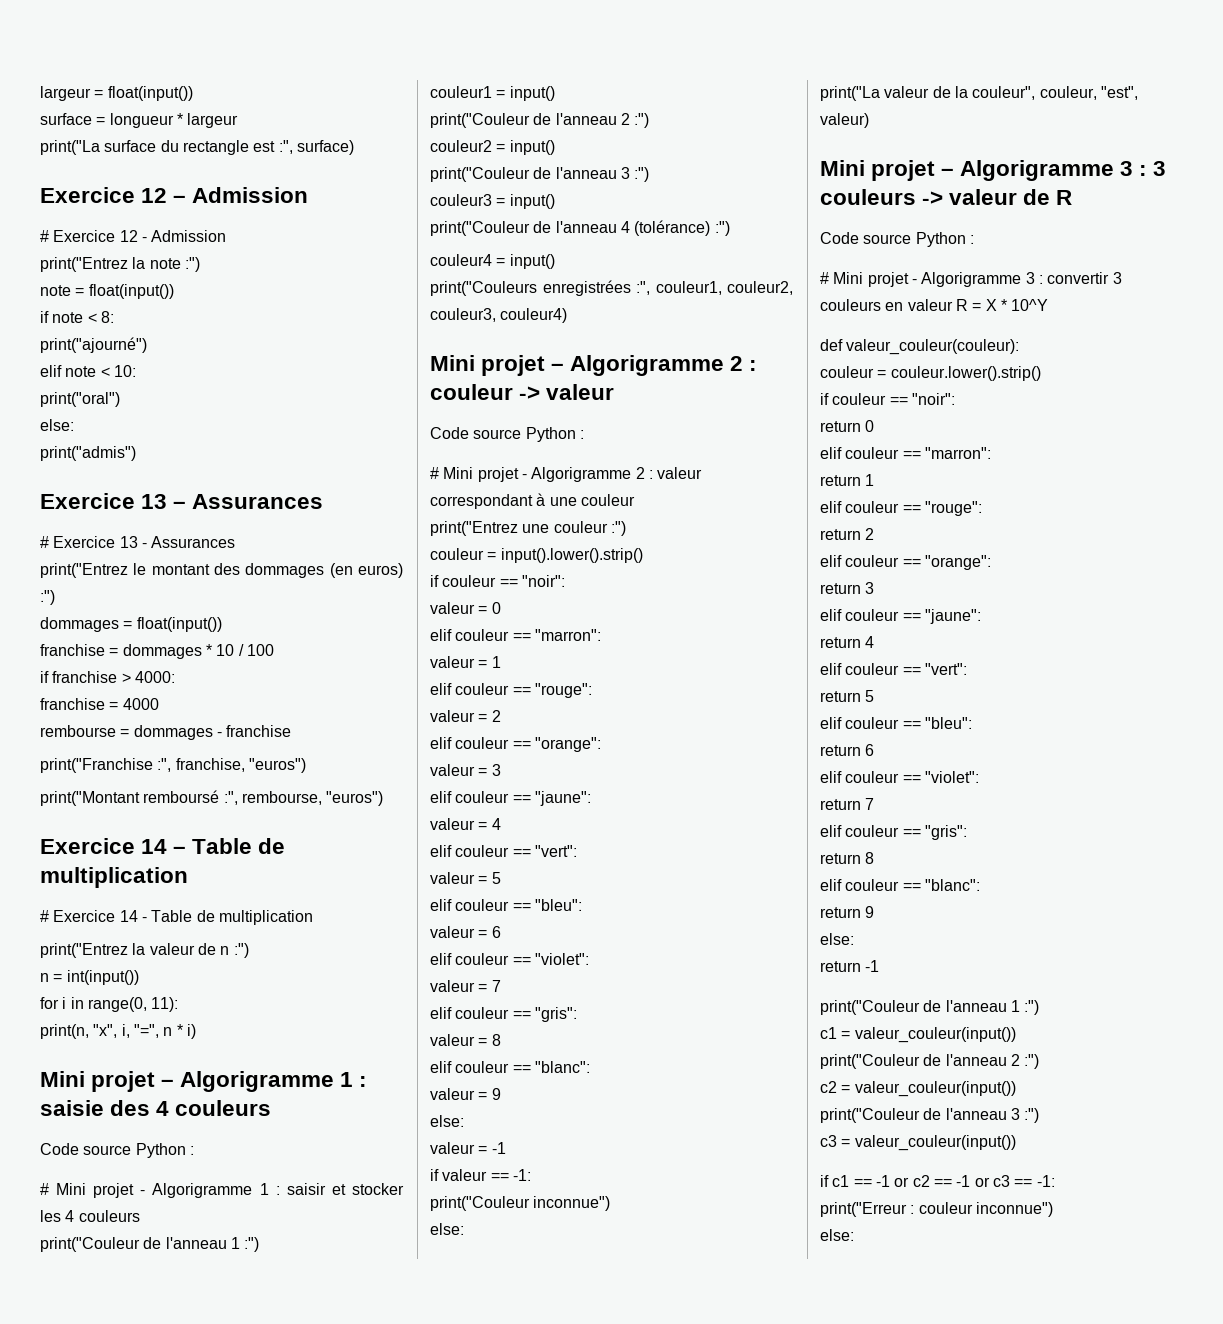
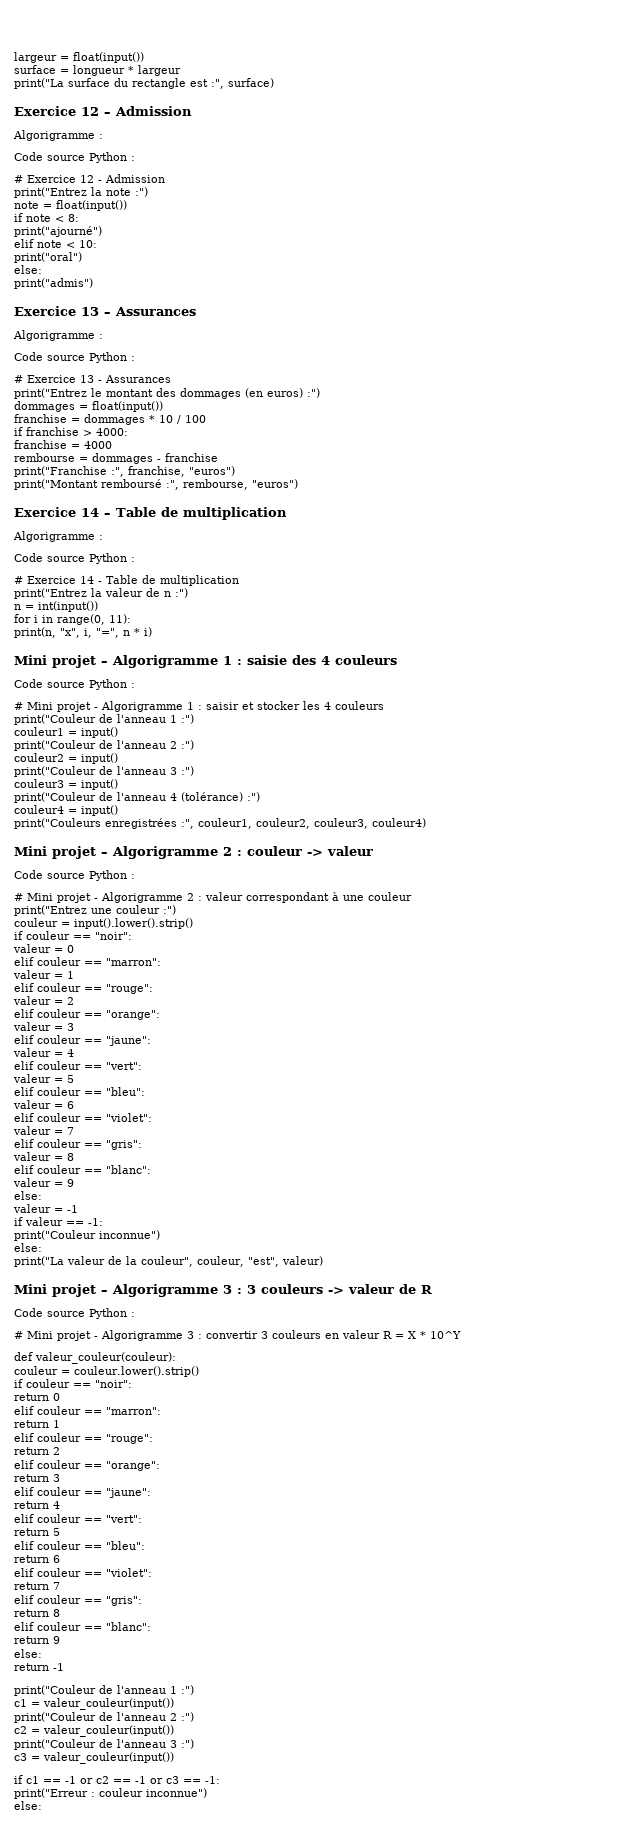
  print("La surface du rectangle est :", surface)
  Exercice 12 – Admission
+ Algorigramme :
+ Code source Python :
  print("admis")
  Exercice 13 – Assurances
+ Algorigramme :
+ Code source Python :
  print("Montant remboursé :", rembourse, "euros")
  Exercice 14 – Table de multiplication
+ Algorigramme :
+ Code source Python :

